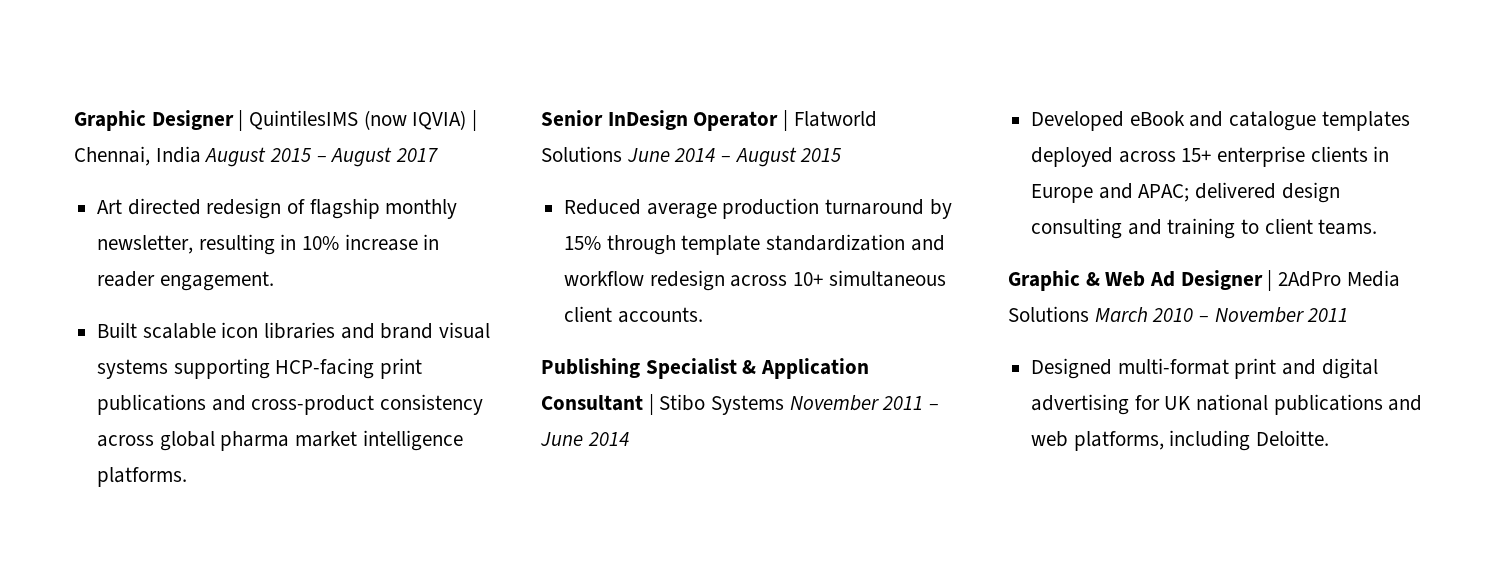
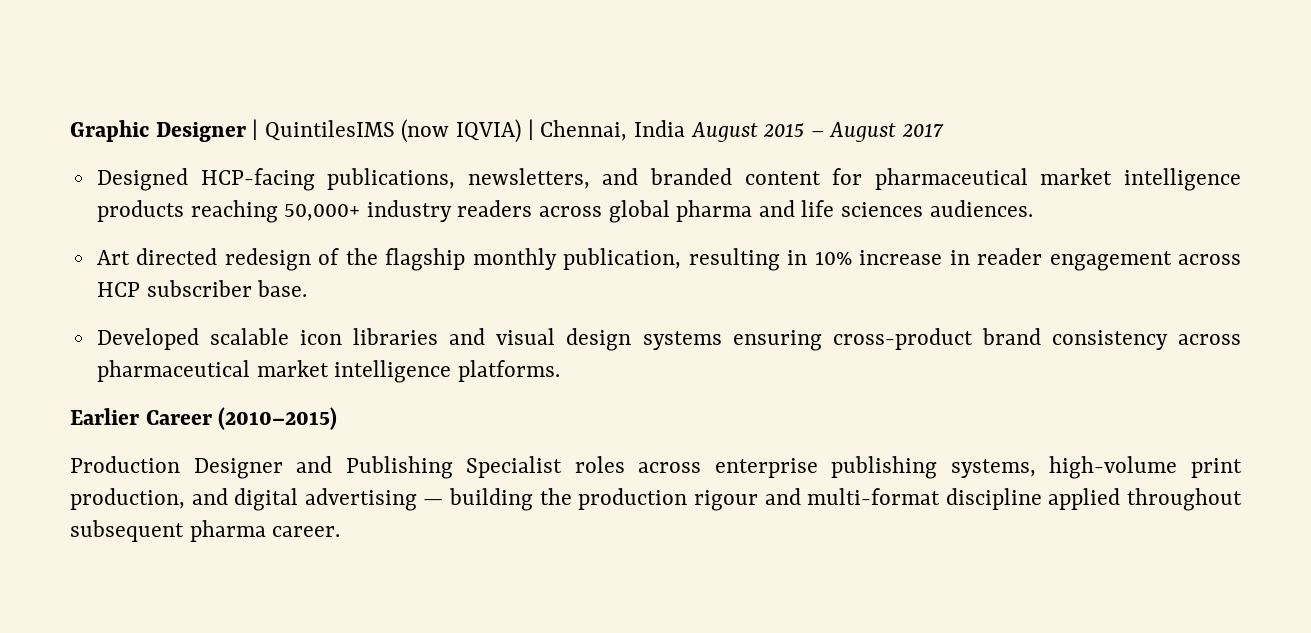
+ Designed HCP-facing publications, newsletters, and branded content for pharmaceutical market intelligence products reaching 50,000+ industry readers across global pharma and life sciences audiences.
- Art directed redesign of flagship monthly newsletter, resulting in 10% increase in reader engagement.
- Built scalable icon libraries and brand visual systems supporting HCP-facing print publications and cross-product consistency across global pharma market intelligence platforms.
- Senior InDesign Operator | Flatworld Solutions June 2014 – August 2015
- Reduced average production turnaround by 15% through template standardization and workflow redesign across 10+ simultaneous client accounts.
- Publishing Specialist & Application Consultant | Stibo Systems November 2011 – June 2014
- Developed eBook and catalogue templates deployed across 15+ enterprise clients in Europe and APAC; delivered design consulting and training to client teams.
- Graphic & Web Ad Designer | 2AdPro Media Solutions March 2010 – November 2011
- Designed multi-format print and digital advertising for UK national publications and web platforms, including Deloitte.
+ Art directed redesign of the flagship monthly publication, resulting in 10% increase in reader engagement across HCP subscriber base.
+ Developed scalable icon libraries and visual design systems ensuring cross-product brand consistency across pharmaceutical market intelligence platforms.
+ Earlier Career (2010–2015)
+ Production Designer and Publishing Specialist roles across enterprise publishing systems, high-volume print production, and digital advertising — building the production rigour and multi-format discipline applied throughout subsequent pharma career.

